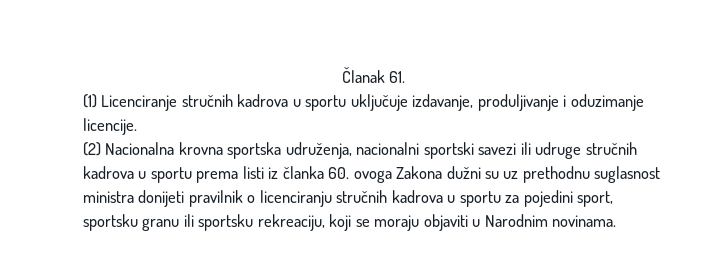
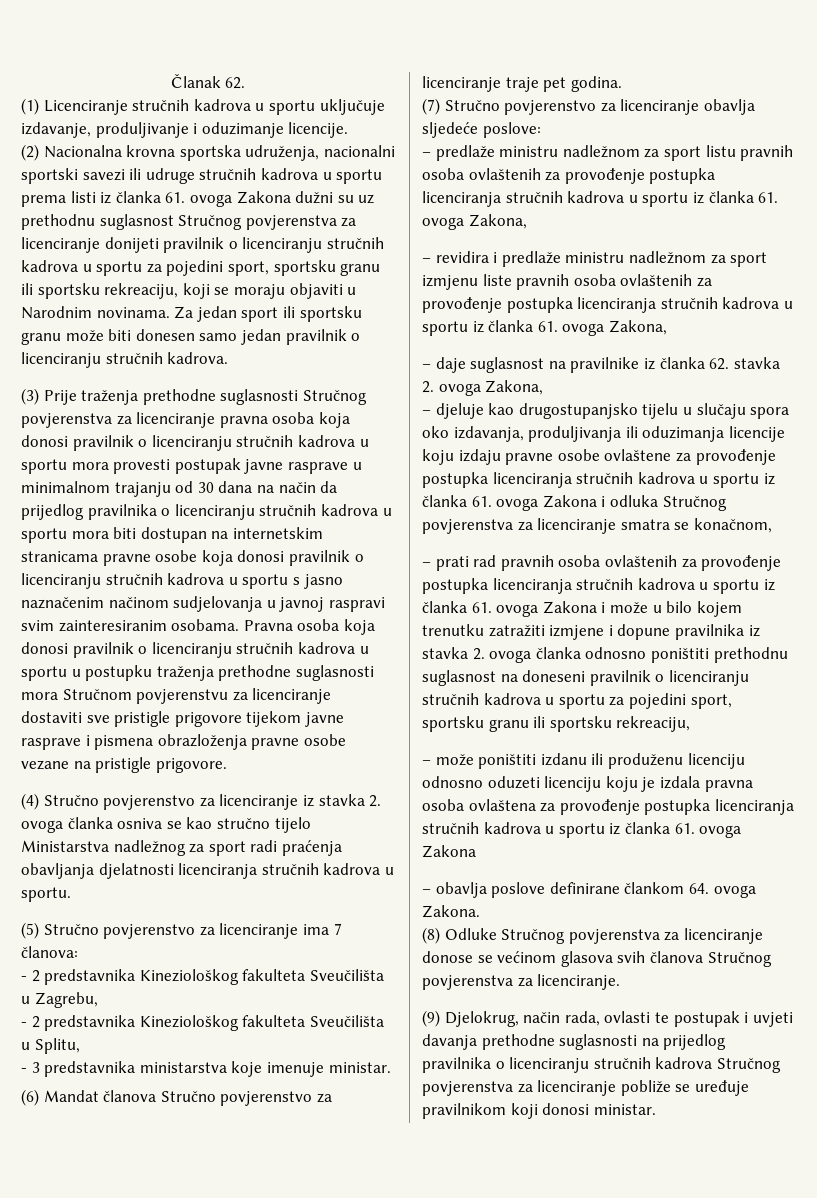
- Članak 61.
+ Članak 62.
- (2) Nacionalna krovna sportska udruženja, nacionalni sportski savezi ili udruge stručnih kadrova u sportu prema listi iz članka 60. ovoga Zakona dužni su uz prethodnu suglasnost ministra donijeti pravilnik o licenciranju stručnih kadrova u sportu za pojedini sport, sportsku granu ili sportsku rekreaciju, koji se moraju objaviti u Narodnim novinama.
+ (2) Nacionalna krovna sportska udruženja, nacionalni sportski savezi ili udruge stručnih kadrova u sportu prema listi iz članka 61. ovoga Zakona dužni su uz prethodnu suglasnost Stručnog povjerenstva za licenciranje donijeti pravilnik o licenciranju stručnih kadrova u sportu za pojedini sport, sportsku granu ili sportsku rekreaciju, koji se moraju objaviti u Narodnim novinama.
+ Za jedan sport ili sportsku granu može biti donesen samo jedan pravilnik o licenciranju stručnih kadrova.
+ (3) Prije traženja prethodne suglasnosti Stručnog povjerenstva za licenciranje pravna osoba koja donosi pravilnik o licenciranju stručnih kadrova u sportu mora provesti postupak javne rasprave u minimalnom trajanju od 30 dana na način da prijedlog pravilnika o licenciranju stručnih kadrova u sportu mora biti dostupan na internetskim stranicama pravne osobe koja donosi pravilnik o licenciranju stručnih kadrova u sportu s jasno naznačenim načinom sudjelovanja u javnoj raspravi svim zainteresiranim osobama. Pravna osoba koja donosi pravilnik o licenciranju stručnih kadrova u sportu u postupku traženja prethodne suglasnosti mora Stručnom povjerenstvu za licenciranje dostaviti sve pristigle prigovore tijekom javne rasprave i pismena obrazloženja pravne osobe vezane na pristigle prigovore.
+ (4) Stručno povjerenstvo za licenciranje iz stavka 2. ovoga članka osniva se kao stručno tijelo Ministarstva nadležnog za sport radi praćenja obavljanja djelatnosti licenciranja stručnih kadrova u sportu.
+ (5) Stručno povjerenstvo za licenciranje ima 7 članova:
+ - 2 predstavnika Kineziološkog fakulteta Sveučilišta u Zagrebu,
+ - 2 predstavnika Kineziološkog fakulteta Sveučilišta u Splitu,
+ - 3 predstavnika ministarstva koje imenuje ministar.
+ (6) Mandat članova Stručno povjerenstvo za licenciranje traje pet godina.
+ (7) Stručno povjerenstvo za licenciranje obavlja sljedeće poslove:
+ – predlaže ministru nadležnom za sport listu pravnih osoba ovlaštenih za provođenje postupka licenciranja stručnih kadrova u sportu iz članka 61. ovoga Zakona,
+ – revidira i predlaže ministru nadležnom za sport izmjenu liste pravnih osoba ovlaštenih za provođenje postupka licenciranja stručnih kadrova u sportu iz članka 61. ovoga Zakona,
+ – daje suglasnost na pravilnike iz članka 62. stavka 2. ovoga Zakona,
+ – djeluje kao drugostupanjsko tijelu u slučaju spora oko izdavanja, produljivanja ili oduzimanja licencije koju izdaju pravne osobe ovlaštene za provođenje postupka licenciranja stručnih kadrova u sportu iz članka 61. ovoga Zakona i odluka Stručnog povjerenstva za licenciranje smatra se konačnom,
+ – prati rad pravnih osoba ovlaštenih za provođenje postupka licenciranja stručnih kadrova u sportu iz članka 61. ovoga Zakona i može u bilo kojem trenutku zatražiti izmjene i dopune pravilnika iz stavka 2. ovoga članka odnosno poništiti prethodnu suglasnost na doneseni pravilnik o licenciranju stručnih kadrova u sportu za pojedini sport, sportsku granu ili sportsku rekreaciju,
+ – može poništiti izdanu ili produženu licenciju odnosno oduzeti licenciju koju je izdala pravna osoba ovlaštena za provođenje postupka licenciranja stručnih kadrova u sportu iz članka 61. ovoga Zakona
+ – obavlja poslove definirane člankom 64. ovoga Zakona.
+ (8) Odluke Stručnog povjerenstva za licenciranje donose se većinom glasova svih članova Stručnog povjerenstva za licenciranje.
+ (9) Djelokrug, način rada, ovlasti te postupak i uvjeti davanja prethodne suglasnosti na prijedlog pravilnika o licenciranju stručnih kadrova Stručnog povjerenstva za licenciranje pobliže se uređuje pravilnikom koji donosi ministar.

